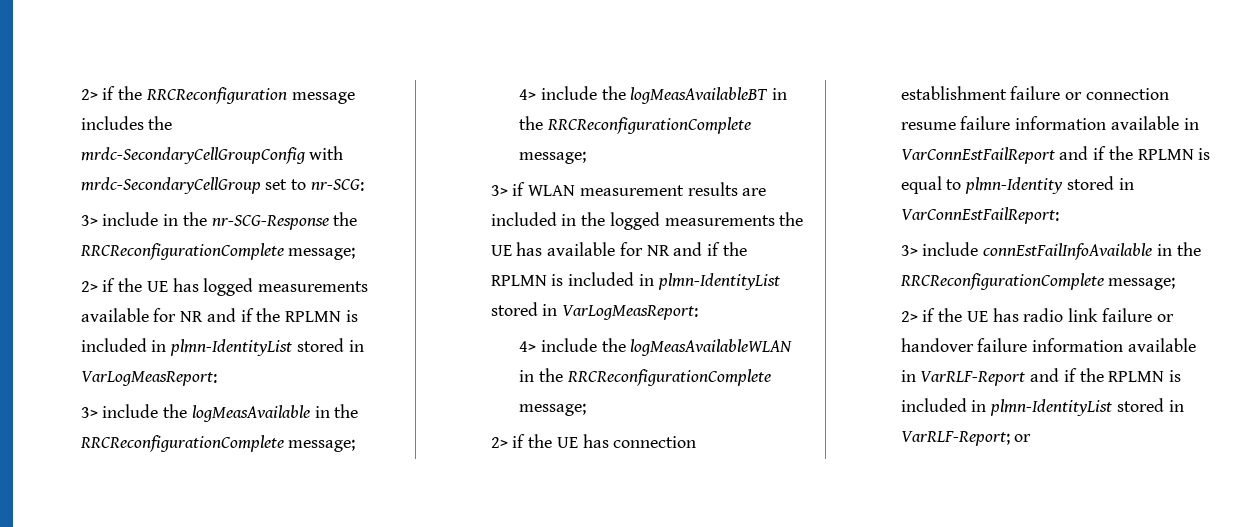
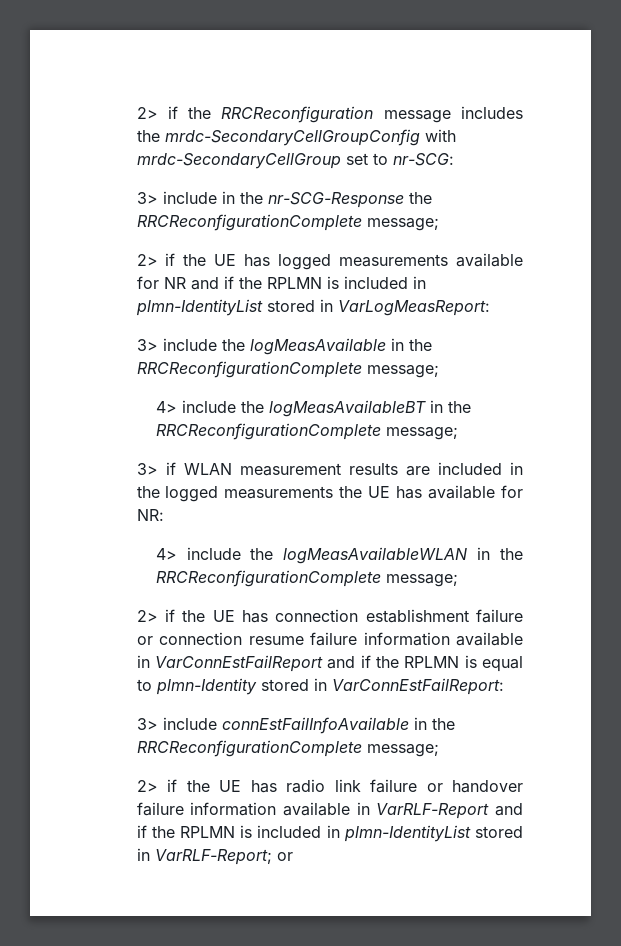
- 3> if WLAN measurement results are included in the logged measurements the UE has available for NR and if the RPLMN is included in plmn-IdentityList stored in VarLogMeasReport:
+ 3> if WLAN measurement results are included in the logged measurements the UE has available for NR:

